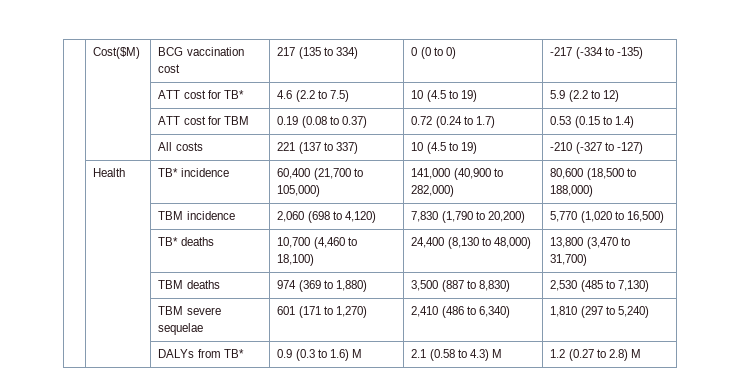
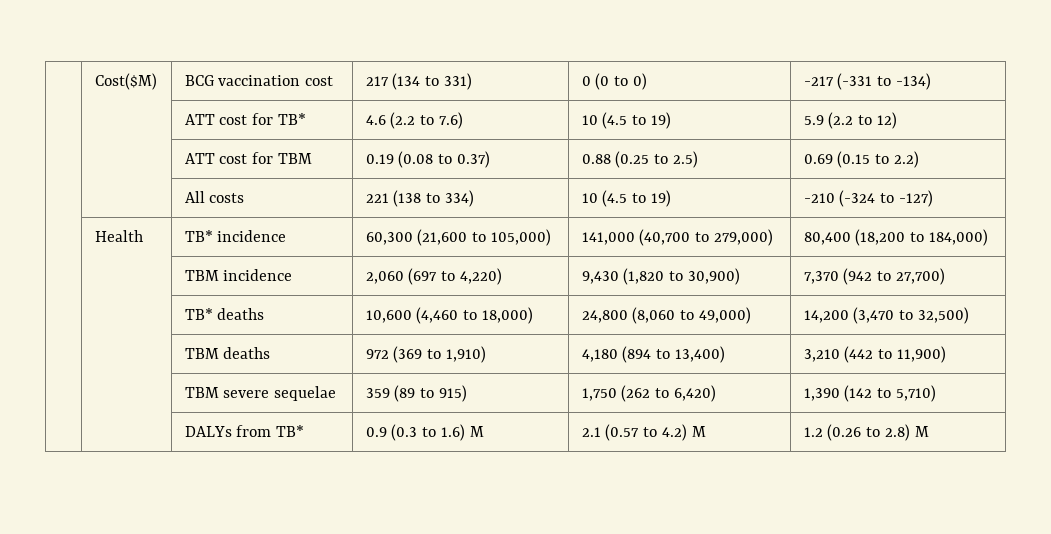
- | Cost($M) | BCG vaccination cost | 217 (135 to 334) | 0 (0 to 0) | -217 (-334 to -135)
+ | Cost($M) | BCG vaccination cost | 217 (134 to 331) | 0 (0 to 0) | -217 (-331 to -134)
- | | ATT cost for TB* | 4.6 (2.2 to 7.5) | 10 (4.5 to 19) | 5.9 (2.2 to 12)
+ | | ATT cost for TB* | 4.6 (2.2 to 7.6) | 10 (4.5 to 19) | 5.9 (2.2 to 12)
- | | ATT cost for TBM | 0.19 (0.08 to 0.37) | 0.72 (0.24 to 1.7) | 0.53 (0.15 to 1.4)
+ | | ATT cost for TBM | 0.19 (0.08 to 0.37) | 0.88 (0.25 to 2.5) | 0.69 (0.15 to 2.2)
- | | All costs | 221 (137 to 337) | 10 (4.5 to 19) | -210 (-327 to -127)
+ | | All costs | 221 (138 to 334) | 10 (4.5 to 19) | -210 (-324 to -127)
- | Health | TB* incidence | 60,400 (21,700 to 105,000) | 141,000 (40,900 to 282,000) | 80,600 (18,500 to 188,000)
- | | TBM incidence | 2,060 (698 to 4,120) | 7,830 (1,790 to 20,200) | 5,770 (1,020 to 16,500)
+ | Health | TB* incidence | 60,300 (21,600 to 105,000) | 141,000 (40,700 to 279,000) | 80,400 (18,200 to 184,000)
+ | | TBM incidence | 2,060 (697 to 4,220) | 9,430 (1,820 to 30,900) | 7,370 (942 to 27,700)
- | | TB* deaths | 10,700 (4,460 to 18,100) | 24,400 (8,130 to 48,000) | 13,800 (3,470 to 31,700)
+ | | TB* deaths | 10,600 (4,460 to 18,000) | 24,800 (8,060 to 49,000) | 14,200 (3,470 to 32,500)
- | | TBM deaths | 974 (369 to 1,880) | 3,500 (887 to 8,830) | 2,530 (485 to 7,130)
- | | TBM severe sequelae | 601 (171 to 1,270) | 2,410 (486 to 6,340) | 1,810 (297 to 5,240)
+ | | TBM deaths | 972 (369 to 1,910) | 4,180 (894 to 13,400) | 3,210 (442 to 11,900)
+ | | TBM severe sequelae | 359 (89 to 915) | 1,750 (262 to 6,420) | 1,390 (142 to 5,710)
- | | DALYs from TB* | 0.9 (0.3 to 1.6) M | 2.1 (0.58 to 4.3) M | 1.2 (0.27 to 2.8) M
+ | | DALYs from TB* | 0.9 (0.3 to 1.6) M | 2.1 (0.57 to 4.2) M | 1.2 (0.26 to 2.8) M

